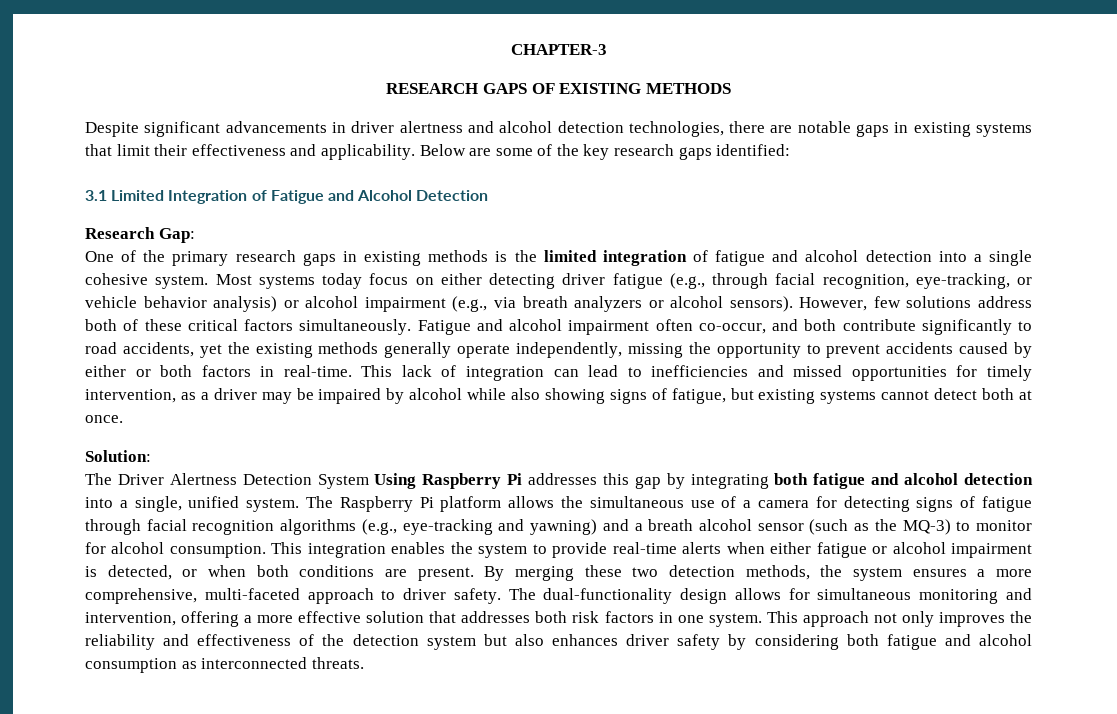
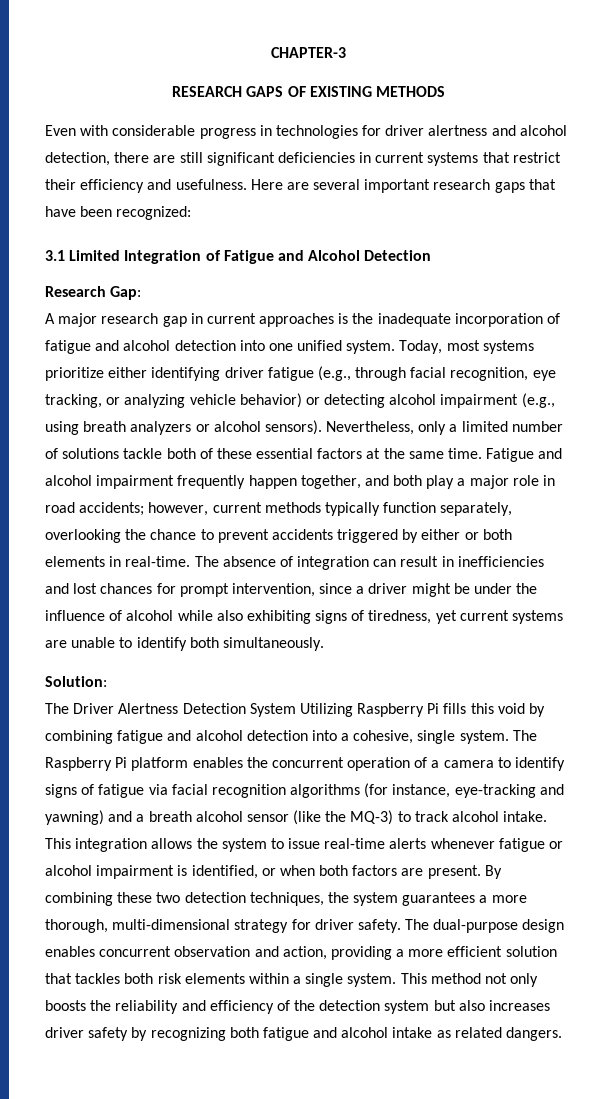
- Despite significant advancements in driver alertness and alcohol detection technologies, there are notable gaps in existing systems that limit their effectiveness and applicability. Below are some of the key research gaps identified:
+ Even with considerable progress in technologies for driver alertness and alcohol detection, there are still significant deficiencies in current systems that restrict their efficiency and usefulness. Here are several important research gaps that have been recognized:
- One of the primary research gaps in existing methods is the limited integration of fatigue and alcohol detection into a single cohesive system. Most systems today focus on either detecting driver fatigue (e.g., through facial recognition, eye-tracking, or vehicle behavior analysis) or alcohol impairment (e.g., via breath analyzers or alcohol sensors).
+ A major research gap in current approaches is the inadequate incorporation of fatigue and alcohol detection into one unified system. Today, most systems prioritize either identifying driver fatigue (e.g., through facial recognition, eye tracking, or analyzing vehicle behavior) or detecting alcohol impairment (e.g., using breath analyzers or alcohol sensors).
- However, few solutions address both of these critical factors simultaneously. Fatigue and alcohol impairment often co-occur, and both contribute significantly to road accidents, yet the existing methods generally operate independently, missing the opportunity to prevent accidents caused by either or both factors in real-time.
+ Nevertheless, only a limited number of solutions tackle both of these essential factors at the same time. Fatigue and alcohol impairment frequently happen together, and both play a major role in road accidents; however, current methods typically function separately, overlooking the chance to prevent accidents triggered by either or both elements in real-time.
- This lack of integration can lead to inefficiencies and missed opportunities for timely intervention, as a driver may be impaired by alcohol while also showing signs of fatigue, but existing systems cannot detect both at once.
+ The absence of integration can result in inefficiencies and lost chances for prompt intervention, since a driver might be under the influence of alcohol while also exhibiting signs of tiredness, yet current systems are unable to identify both simultaneously.
- The Driver Alertness Detection System Using Raspberry Pi addresses this gap by integrating both fatigue and alcohol detection into a single, unified system.
+ The Driver Alertness Detection System Utilizing Raspberry Pi fills this void by combining fatigue and alcohol detection into a cohesive, single system.
- The Raspberry Pi platform allows the simultaneous use of a camera for detecting signs of fatigue through facial recognition algorithms (e.g., eye-tracking and yawning) and a breath alcohol sensor (such as the MQ-3) to monitor for alcohol consumption.
+ The Raspberry Pi platform enables the concurrent operation of a camera to identify signs of fatigue via facial recognition algorithms (for instance, eye-tracking and yawning) and a breath alcohol sensor (like the MQ-3) to track alcohol intake.
- This integration enables the system to provide real-time alerts when either fatigue or alcohol impairment is detected, or when both conditions are present.
+ This integration allows the system to issue real-time alerts whenever fatigue or alcohol impairment is identified, or when both factors are present.
- By merging these two detection methods, the system ensures a more comprehensive, multi-faceted approach to driver safety. The dual-functionality design allows for simultaneous monitoring and intervention, offering a more effective solution that addresses both risk factors in one system.
+ By combining these two detection techniques, the system guarantees a more thorough, multi-dimensional strategy for driver safety. The dual-purpose design enables concurrent observation and action, providing a more efficient solution that tackles both risk elements within a single system.
- This approach not only improves the reliability and effectiveness of the detection system but also enhances driver safety by considering both fatigue and alcohol consumption as interconnected threats.
+ This method not only boosts the reliability and efficiency of the detection system but also increases driver safety by recognizing both fatigue and alcohol intake as related dangers.

